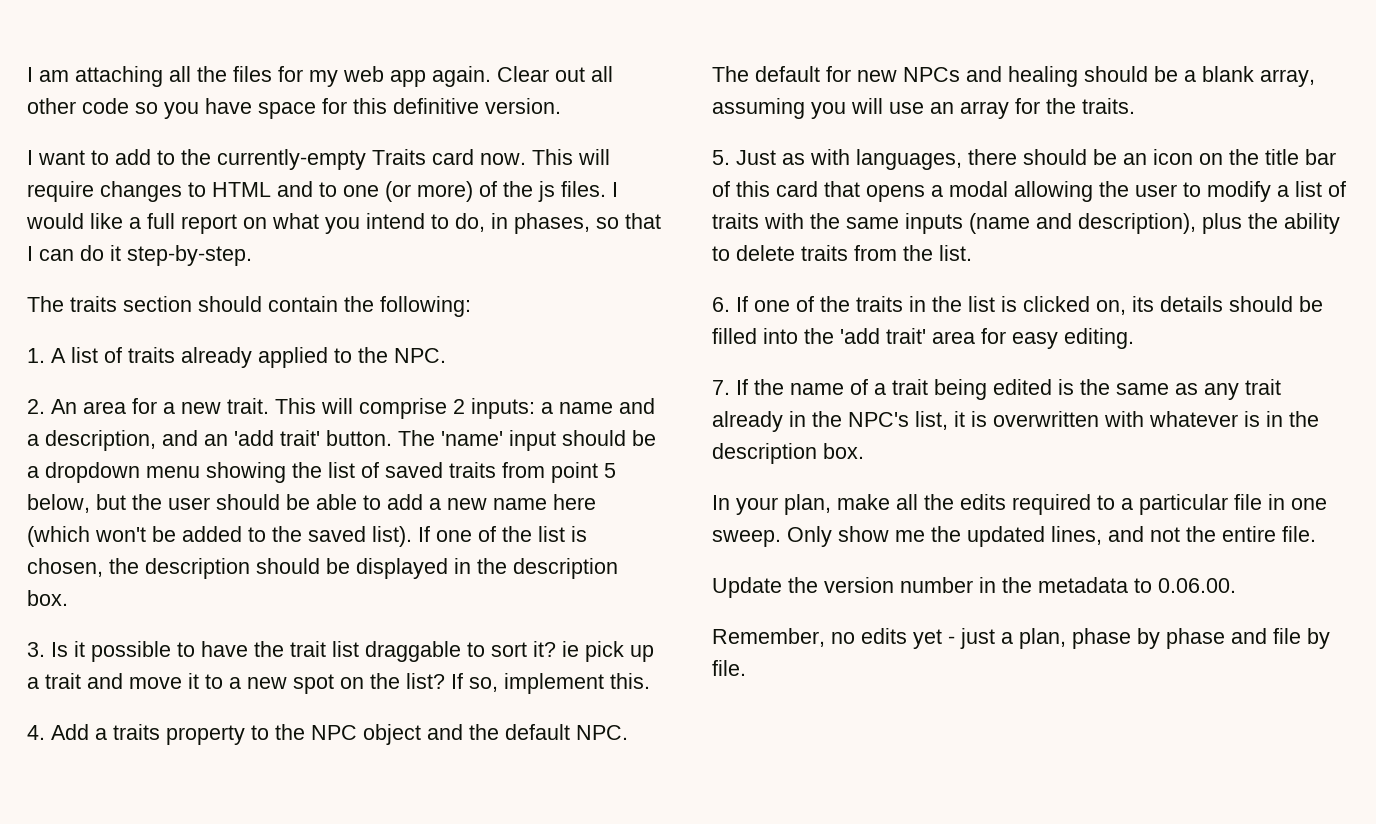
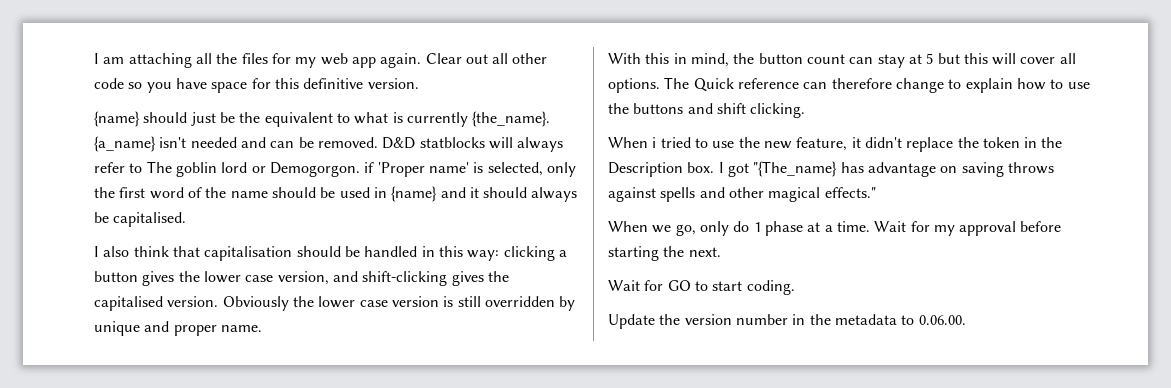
- I want to add to the currently-empty Traits card now. This will require changes to HTML and to one (or more) of the js files. I would like a full report on what you intend to do, in phases, so that I can do it step-by-step.
- The traits section should contain the following:
- 1. A list of traits already applied to the NPC.
- 2. An area for a new trait. This will comprise 2 inputs: a name and a description, and an 'add trait' button. The 'name' input should be a dropdown menu showing the list of saved traits from point 5 below, but the user should be able to add a new name here (which won't be added to the saved list). If one of the list is chosen, the description should be displayed in the description box.
- 3. Is it possible to have the trait list draggable to sort it? ie pick up a trait and move it to a new spot on the list? If so, implement this.
- 4. Add a traits property to the NPC object and the default NPC. The default for new NPCs and healing should be a blank array, assuming you will use an array for the traits.
- 5. Just as with languages, there should be an icon on the title bar of this card that opens a modal allowing the user to modify a list of traits with the same inputs (name and description), plus the ability to delete traits from the list.
- 6. If one of the traits in the list is clicked on, its details should be filled into the 'add trait' area for easy editing.
- 7. If the name of a trait being edited is the same as any trait already in the NPC's list, it is overwritten with whatever is in the description box.
- In your plan, make all the edits required to a particular file in one sweep. Only show me the updated lines, and not the entire file.
+ {name} should just be the equivalent to what is currently {the_name}. {a_name} isn't needed and can be removed. D&D statblocks will always refer to The goblin lord or Demogorgon. if 'Proper name' is selected, only the first word of the name should be used in {name} and it should always be capitalised.
+ I also think that capitalisation should be handled in this way: clicking a button gives the lower case version, and shift-clicking gives the capitalised version. Obviously the lower case version is still overridden by unique and proper name.
+ With this in mind, the button count can stay at 5 but this will cover all options. The Quick reference can therefore change to explain how to use the buttons and shift clicking.
+ When i tried to use the new feature, it didn't replace the token in the Description box. I got "{The_name} has advantage on saving throws against spells and other magical effects."
+ When we go, only do 1 phase at a time. Wait for my approval before starting the next.
+ Wait for GO to start coding.
- Remember, no edits yet - just a plan, phase by phase and file by file.

